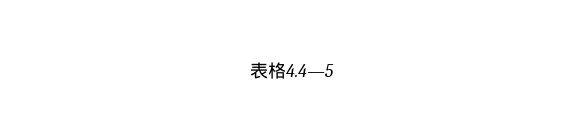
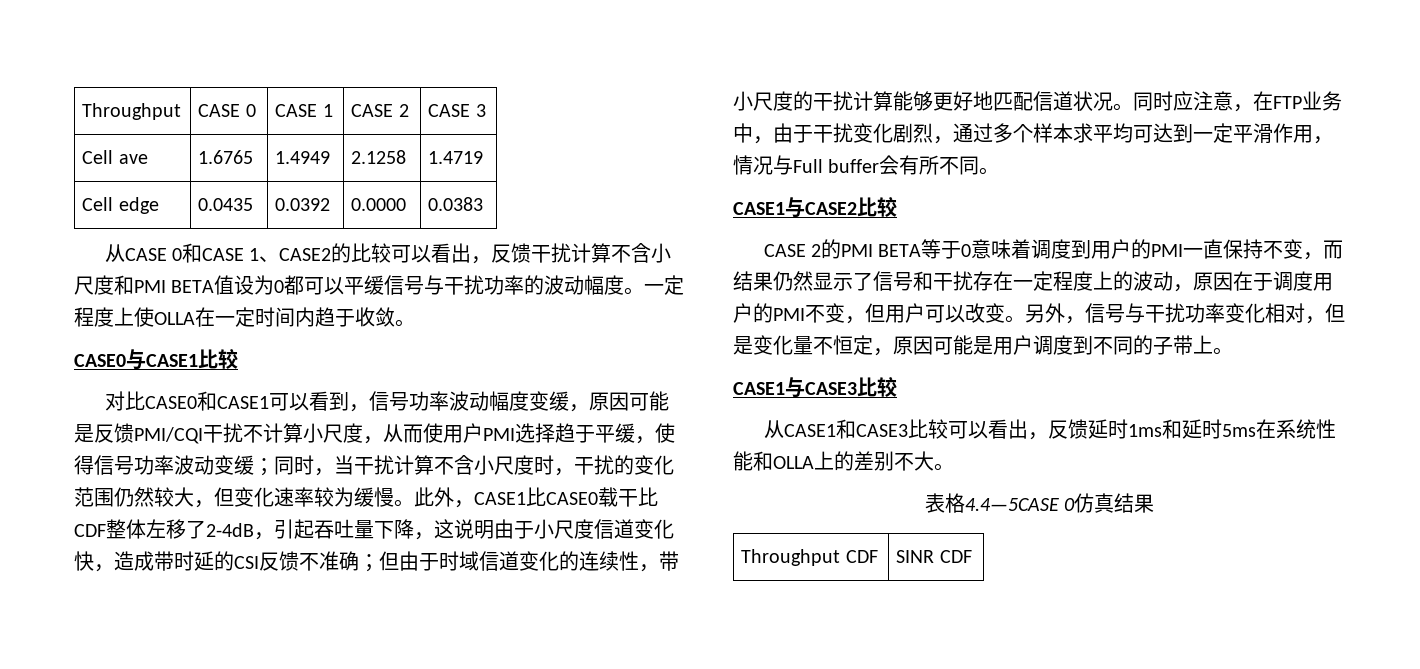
- 表格4.4—5
+ Throughput | CASE 0 | CASE 1 | CASE 2 | CASE 3
+ Cell ave | 1.6765 | 1.4949 | 2.1258 | 1.4719
+ Cell edge | 0.0435 | 0.0392 | 0.0000 | 0.0383
+ 从CASE 0和CASE 1、CASE2的比较可以看出，反馈干扰计算不含小尺度和PMI BETA值设为0都可以平缓信号与干扰功率的波动幅度。一定程度上使OLLA在一定时间内趋于收敛。
+ CASE0与CASE1比较
+ 对比CASE0和CASE1可以看到，信号功率波动幅度变缓，原因可能是反馈PMI/CQI干扰不计算小尺度，从而使用户PMI选择趋于平缓，使得信号功率波动变缓；同时，当干扰计算不含小尺度时，干扰的变化范围仍然较大，但变化速率较为缓慢。此外，CASE1比CASE0载干比CDF整体左移了2-4dB，引起吞吐量下降，这说明由于小尺度信道变化快，造成带时延的CSI反馈不准确；但由于时域信道变化的连续性，带小尺度的干扰计算能够更好地匹配信道状况。同时应注意，在FTP业务中，由于干扰变化剧烈，通过多个样本求平均可达到一定平滑作用，情况与Full buffer会有所不同。
+ CASE1与CASE2比较
+ CASE 2的PMI BETA等于0意味着调度到用户的PMI一直保持不变，而结果仍然显示了信号和干扰存在一定程度上的波动，原因在于调度用户的PMI不变，但用户可以改变。另外，信号与干扰功率变化相对，但是变化量不恒定，原因可能是用户调度到不同的子带上。
+ CASE1与CASE3比较
+ 从CASE1和CASE3比较可以看出，反馈延时1ms和延时5ms在系统性能和OLLA上的差别不大。
+ 表格4.4—5CASE 0仿真结果
+ Throughput CDF | SINR CDF

